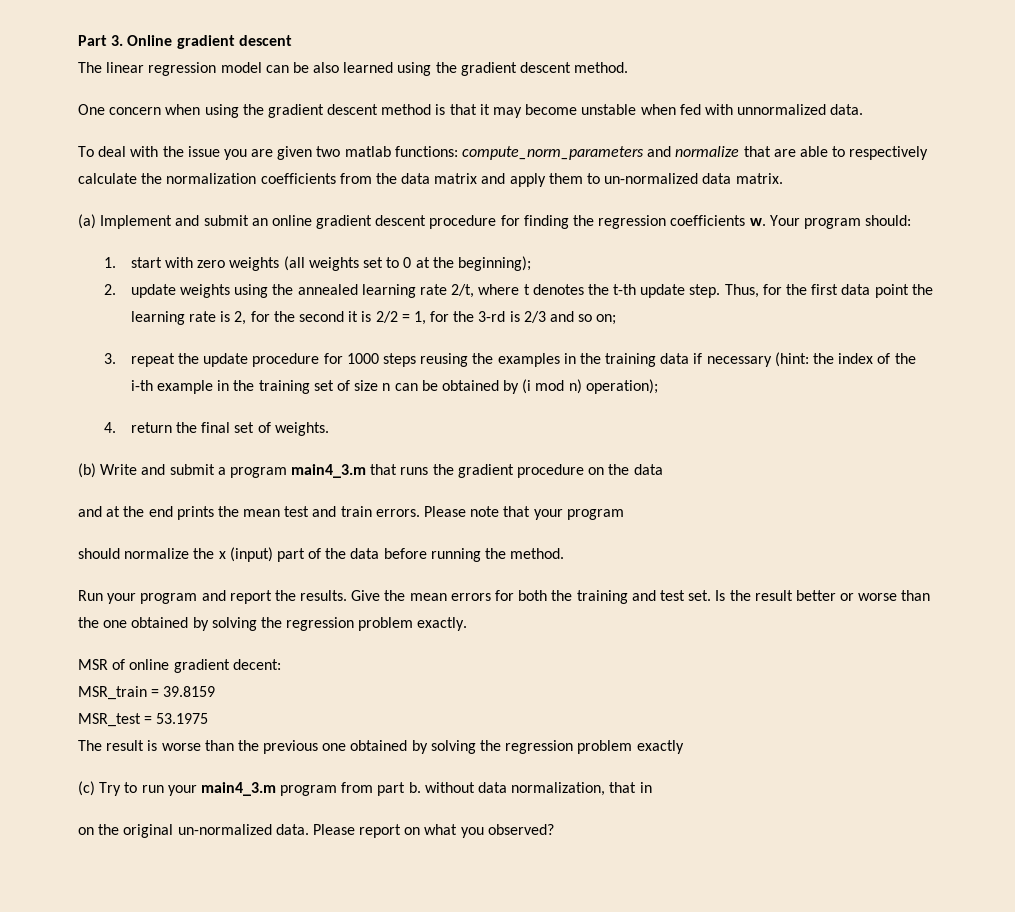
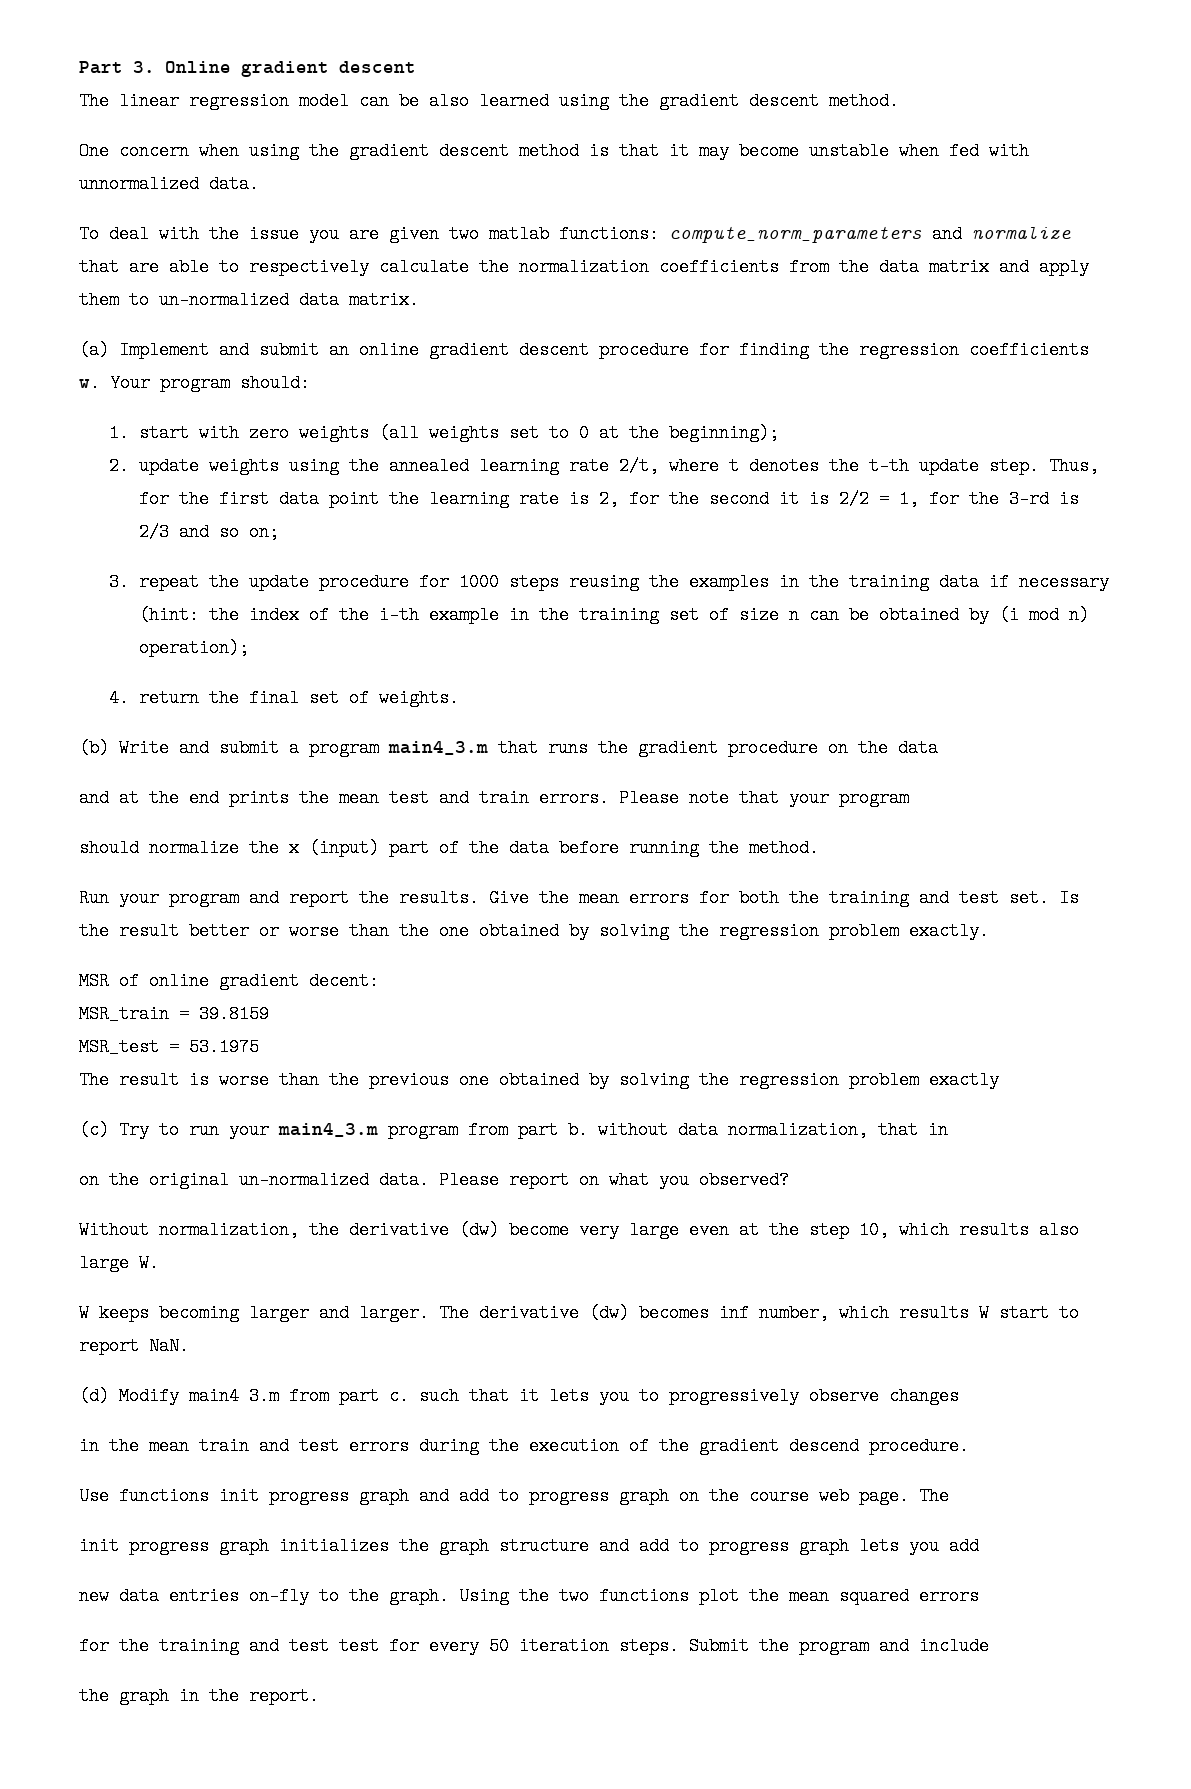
+ Without normalization, the derivative (dw) become very large even at the step 10, which results also large W.
+ W keeps becoming larger and larger. The derivative (dw) becomes inf number, which results W start to report NaN.
+ (d) Modify main4 3.m from part c. such that it lets you to progressively observe changes
+ in the mean train and test errors during the execution of the gradient descend procedure.
+ Use functions init progress graph and add to progress graph on the course web page. The
+ init progress graph initializes the graph structure and add to progress graph lets you add
+ new data entries on-fly to the graph. Using the two functions plot the mean squared errors
+ for the training and test test for every 50 iteration steps. Submit the program and include
+ the graph in the report.

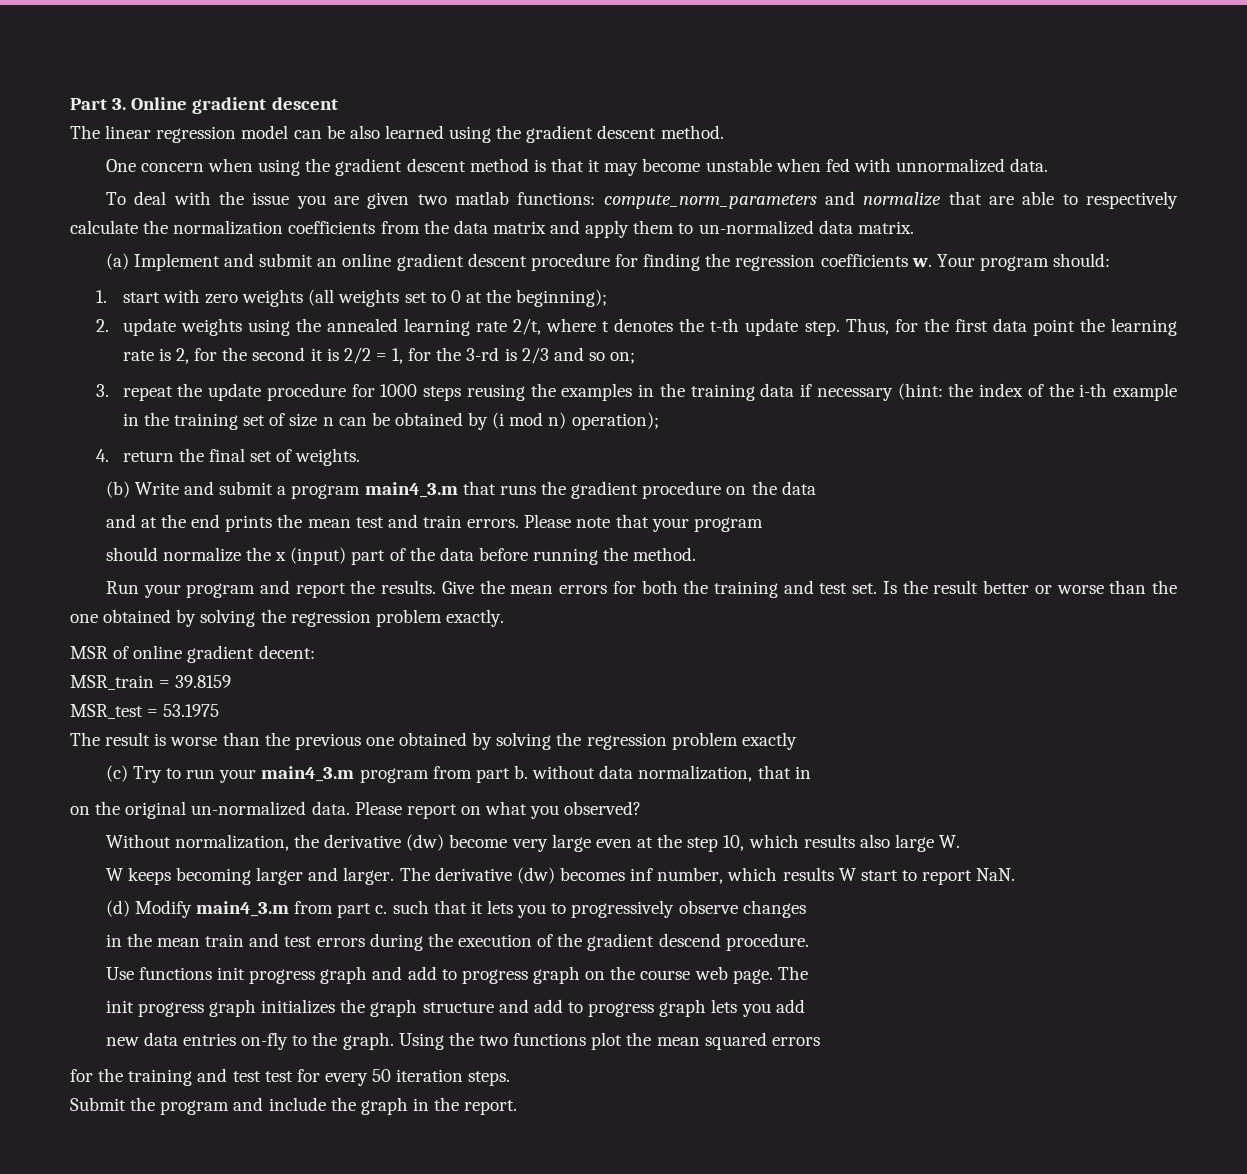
- (d) Modify main4 3.m from part c. such that it lets you to progressively observe changes
+ (d) Modify main4_3.m from part c. such that it lets you to progressively observe changes
- for the training and test test for every 50 iteration steps. Submit the program and include
- the graph in the report.
+ for the training and test test for every 50 iteration steps.
+ Submit the program and include the graph in the report.

